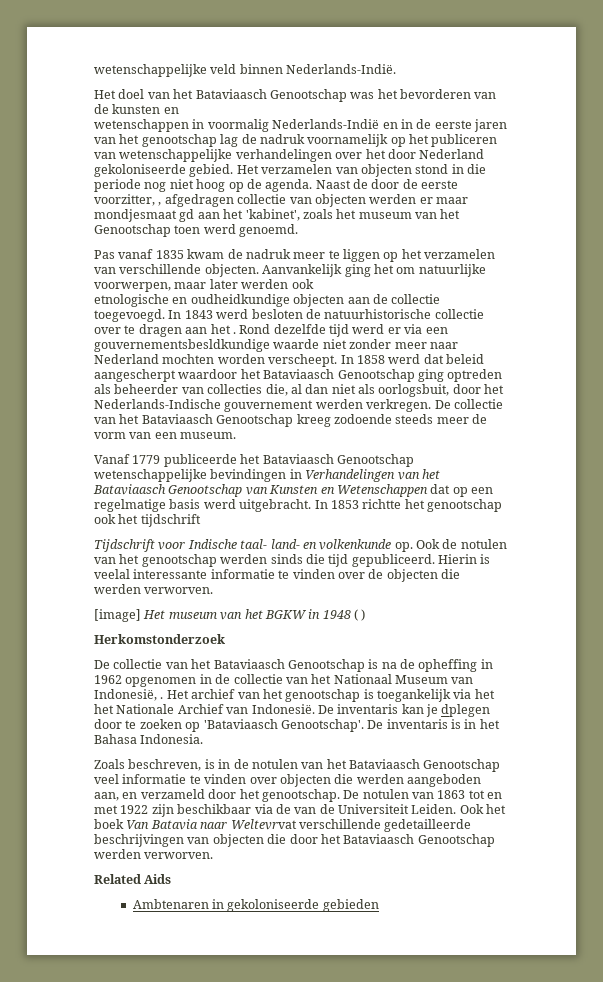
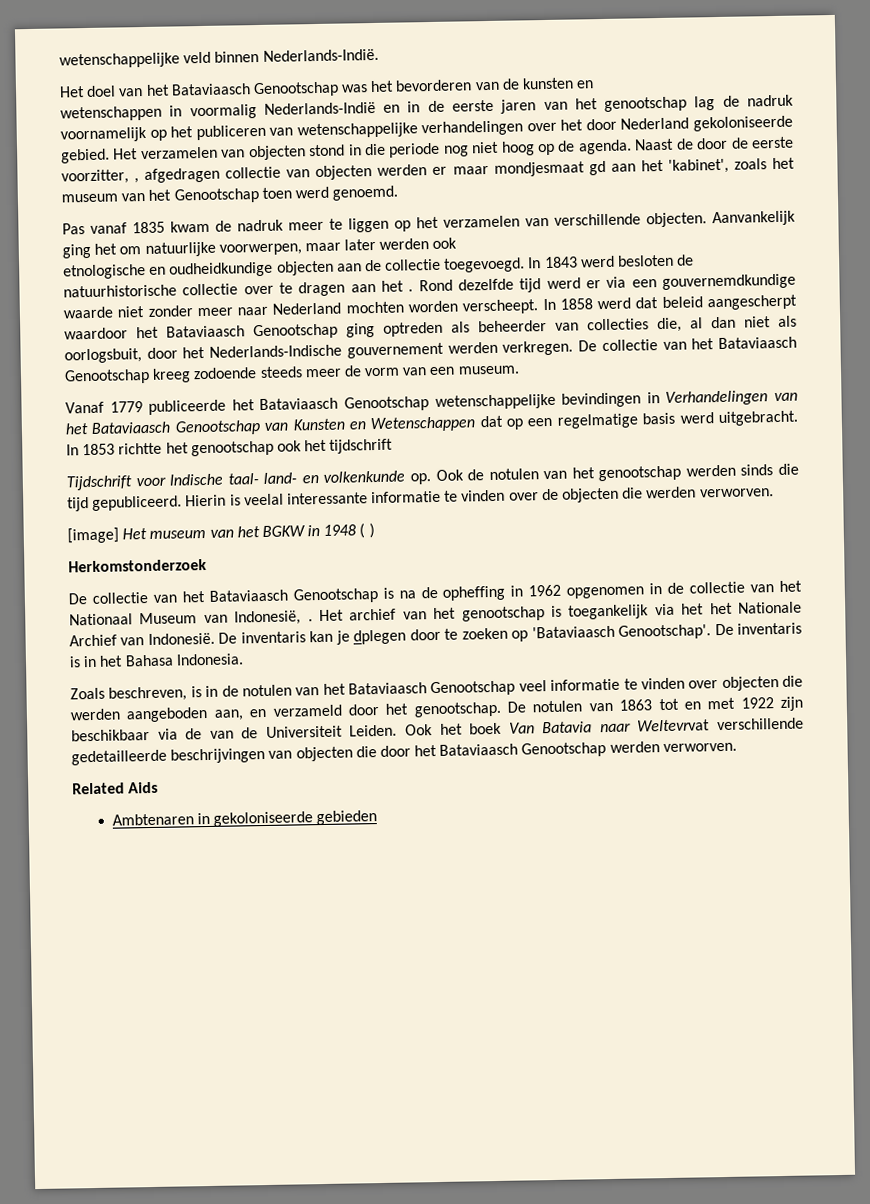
- Rond dezelfde tijd werd er via een gouvernementsbesldkundige waarde niet zonder meer naar Nederland mochten worden verscheept.
+ Rond dezelfde tijd werd er via een gouvernemdkundige waarde niet zonder meer naar Nederland mochten worden verscheept.

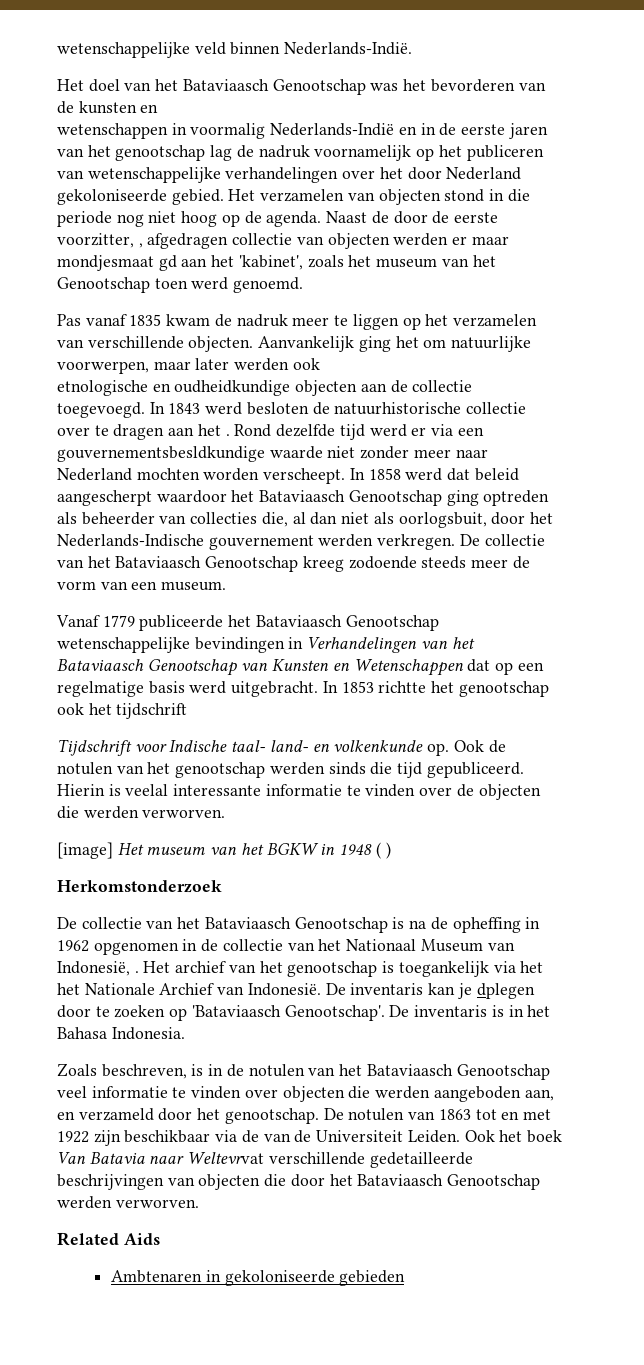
- Rond dezelfde tijd werd er via een gouvernemdkundige waarde niet zonder meer naar Nederland mochten worden verscheept.
+ Rond dezelfde tijd werd er via een gouvernementsbesldkundige waarde niet zonder meer naar Nederland mochten worden verscheept.

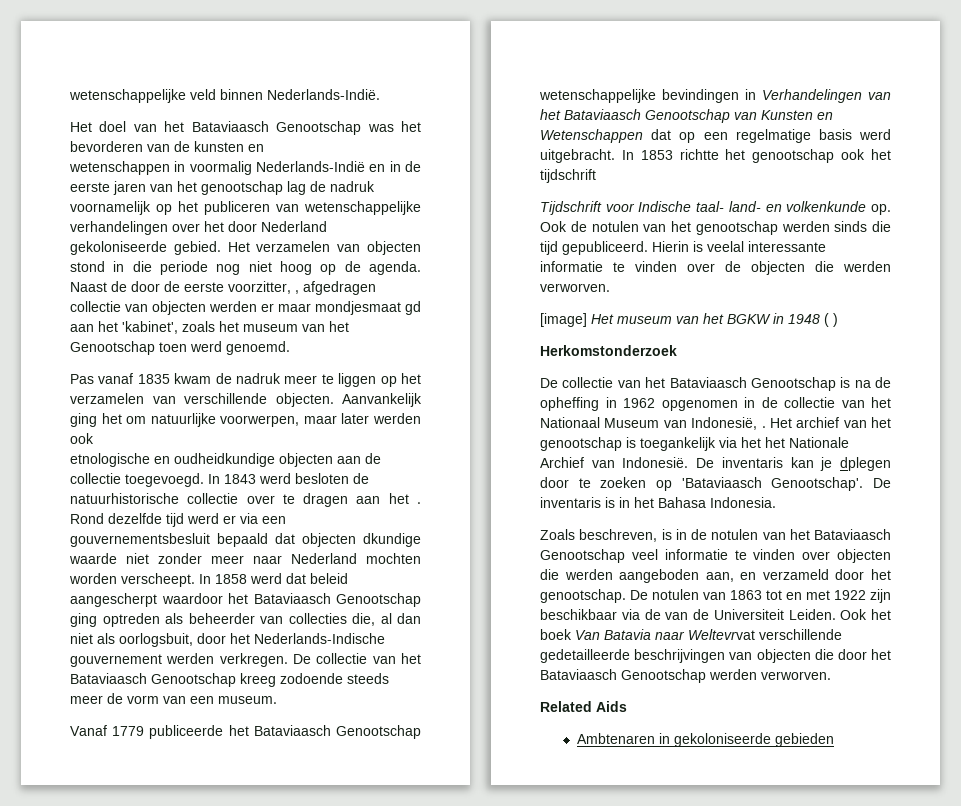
- Rond dezelfde tijd werd er via een gouvernementsbesldkundige waarde niet zonder meer naar Nederland mochten worden verscheept.
+ Rond dezelfde tijd werd er via een gouvernementsbesluit bepaald dat objecten dkundige waarde niet zonder meer naar Nederland mochten worden verscheept.

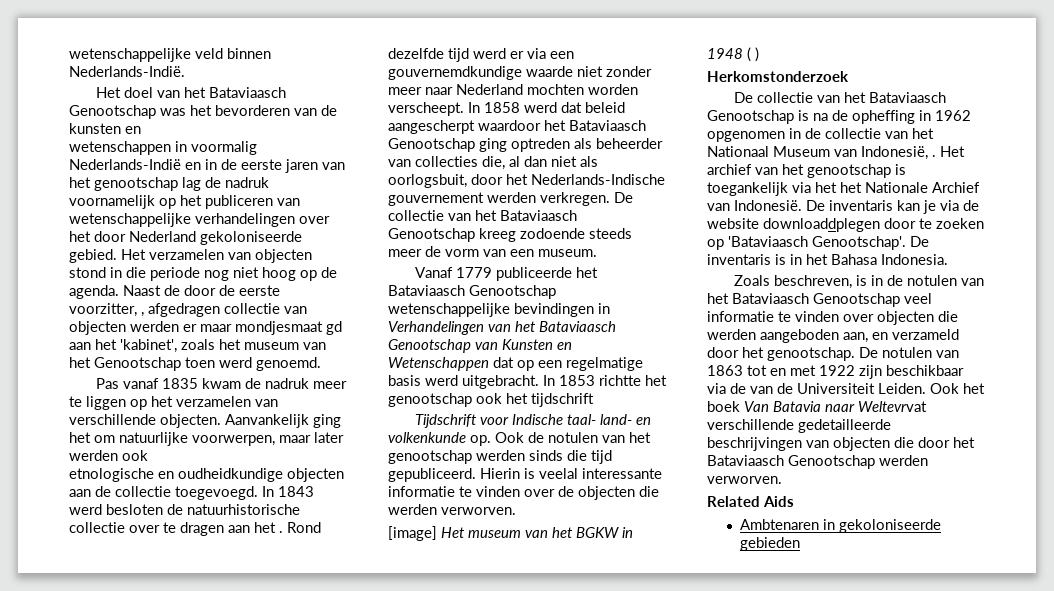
- Rond dezelfde tijd werd er via een gouvernementsbesluit bepaald dat objecten dkundige waarde niet zonder meer naar Nederland mochten worden verscheept.
+ Rond dezelfde tijd werd er via een gouvernemdkundige waarde niet zonder meer naar Nederland mochten worden verscheept.
- De inventaris kan je dplegen door te zoeken op 'Bataviaasch Genootschap'.
+ De inventaris kan je via de website downloaddplegen door te zoeken op 'Bataviaasch Genootschap'.

